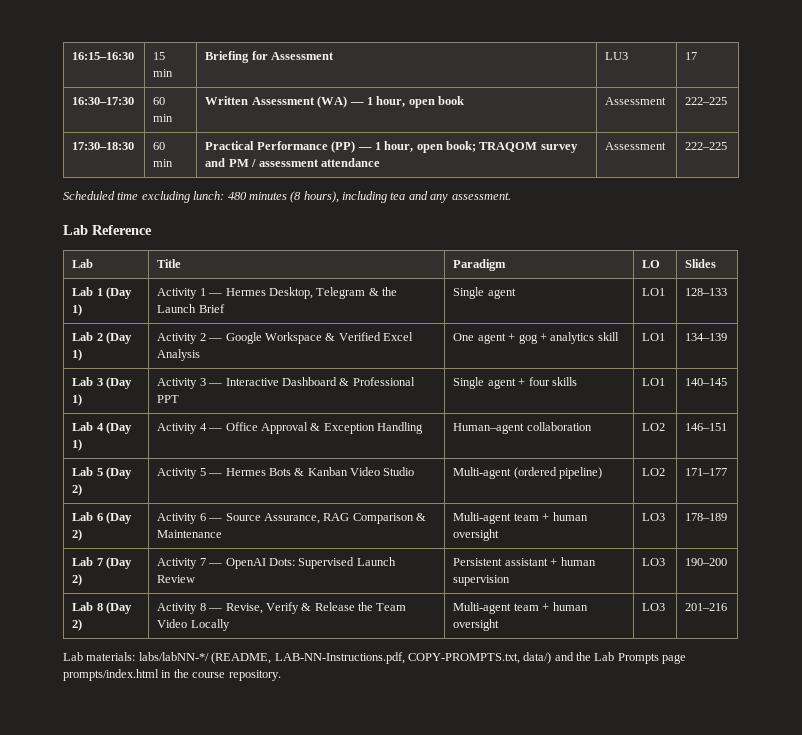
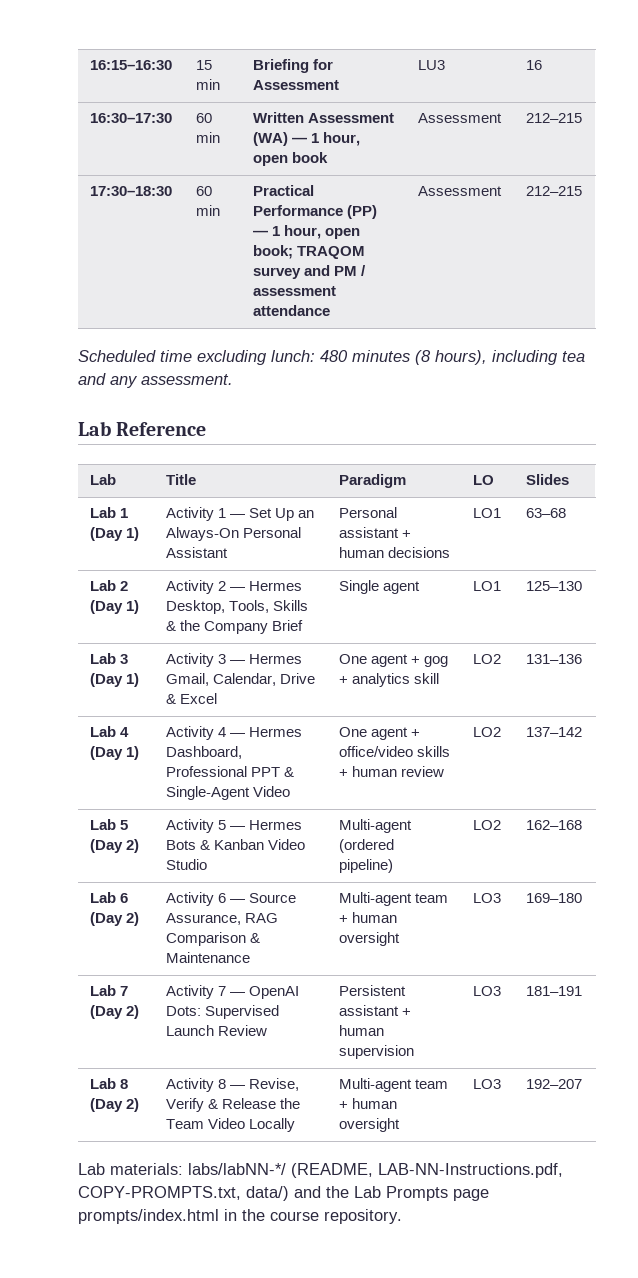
- 16:15–16:30 | 15 min | Briefing for Assessment | LU3 | 17
+ 16:15–16:30 | 15 min | Briefing for Assessment | LU3 | 16
- 16:30–17:30 | 60 min | Written Assessment (WA) — 1 hour, open book | Assessment | 222–225
+ 16:30–17:30 | 60 min | Written Assessment (WA) — 1 hour, open book | Assessment | 212–215
- 17:30–18:30 | 60 min | Practical Performance (PP) — 1 hour, open book; TRAQOM survey and PM / assessment attendance | Assessment | 222–225
+ 17:30–18:30 | 60 min | Practical Performance (PP) — 1 hour, open book; TRAQOM survey and PM / assessment attendance | Assessment | 212–215
- Lab 1 (Day 1) | Activity 1 — Hermes Desktop, Telegram & the Launch Brief | Single agent | LO1 | 128–133
+ Lab 1 (Day 1) | Activity 1 — Set Up an Always-On Personal Assistant | Personal assistant + human decisions | LO1 | 63–68
- Lab 2 (Day 1) | Activity 2 — Google Workspace & Verified Excel Analysis | One agent + gog + analytics skill | LO1 | 134–139
- Lab 3 (Day 1) | Activity 3 — Interactive Dashboard & Professional PPT | Single agent + four skills | LO1 | 140–145
+ Lab 2 (Day 1) | Activity 2 — Hermes Desktop, Tools, Skills & the Company Brief | Single agent | LO1 | 125–130
+ Lab 3 (Day 1) | Activity 3 — Hermes Gmail, Calendar, Drive & Excel | One agent + gog + analytics skill | LO2 | 131–136
- Lab 4 (Day 1) | Activity 4 — Office Approval & Exception Handling | Human–agent collaboration | LO2 | 146–151
+ Lab 4 (Day 1) | Activity 4 — Hermes Dashboard, Professional PPT & Single-Agent Video | One agent + office/video skills + human review | LO2 | 137–142
- Lab 5 (Day 2) | Activity 5 — Hermes Bots & Kanban Video Studio | Multi-agent (ordered pipeline) | LO2 | 171–177
+ Lab 5 (Day 2) | Activity 5 — Hermes Bots & Kanban Video Studio | Multi-agent (ordered pipeline) | LO2 | 162–168
- Lab 6 (Day 2) | Activity 6 — Source Assurance, RAG Comparison & Maintenance | Multi-agent team + human oversight | LO3 | 178–189
+ Lab 6 (Day 2) | Activity 6 — Source Assurance, RAG Comparison & Maintenance | Multi-agent team + human oversight | LO3 | 169–180
- Lab 7 (Day 2) | Activity 7 — OpenAI Dots: Supervised Launch Review | Persistent assistant + human supervision | LO3 | 190–200
+ Lab 7 (Day 2) | Activity 7 — OpenAI Dots: Supervised Launch Review | Persistent assistant + human supervision | LO3 | 181–191
- Lab 8 (Day 2) | Activity 8 — Revise, Verify & Release the Team Video Locally | Multi-agent team + human oversight | LO3 | 201–216
+ Lab 8 (Day 2) | Activity 8 — Revise, Verify & Release the Team Video Locally | Multi-agent team + human oversight | LO3 | 192–207

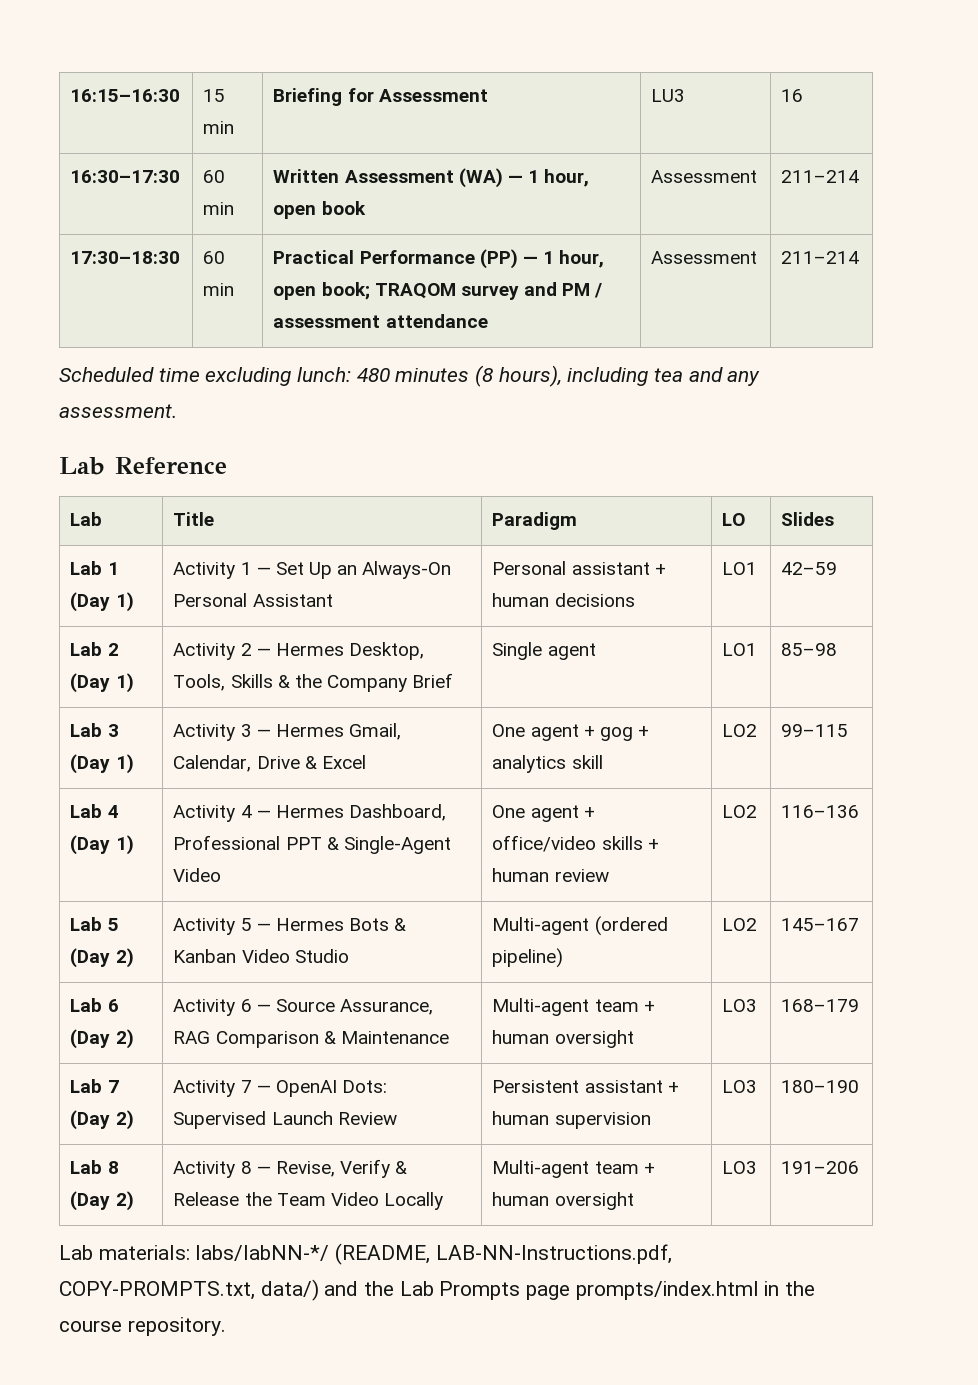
- 16:30–17:30 | 60 min | Written Assessment (WA) — 1 hour, open book | Assessment | 212–215
+ 16:30–17:30 | 60 min | Written Assessment (WA) — 1 hour, open book | Assessment | 211–214
- 17:30–18:30 | 60 min | Practical Performance (PP) — 1 hour, open book; TRAQOM survey and PM / assessment attendance | Assessment | 212–215
+ 17:30–18:30 | 60 min | Practical Performance (PP) — 1 hour, open book; TRAQOM survey and PM / assessment attendance | Assessment | 211–214
- Lab 1 (Day 1) | Activity 1 — Set Up an Always-On Personal Assistant | Personal assistant + human decisions | LO1 | 63–68
+ Lab 1 (Day 1) | Activity 1 — Set Up an Always-On Personal Assistant | Personal assistant + human decisions | LO1 | 42–59
- Lab 2 (Day 1) | Activity 2 — Hermes Desktop, Tools, Skills & the Company Brief | Single agent | LO1 | 125–130
+ Lab 2 (Day 1) | Activity 2 — Hermes Desktop, Tools, Skills & the Company Brief | Single agent | LO1 | 85–98
- Lab 3 (Day 1) | Activity 3 — Hermes Gmail, Calendar, Drive & Excel | One agent + gog + analytics skill | LO2 | 131–136
+ Lab 3 (Day 1) | Activity 3 — Hermes Gmail, Calendar, Drive & Excel | One agent + gog + analytics skill | LO2 | 99–115
- Lab 4 (Day 1) | Activity 4 — Hermes Dashboard, Professional PPT & Single-Agent Video | One agent + office/video skills + human review | LO2 | 137–142
+ Lab 4 (Day 1) | Activity 4 — Hermes Dashboard, Professional PPT & Single-Agent Video | One agent + office/video skills + human review | LO2 | 116–136
- Lab 5 (Day 2) | Activity 5 — Hermes Bots & Kanban Video Studio | Multi-agent (ordered pipeline) | LO2 | 162–168
+ Lab 5 (Day 2) | Activity 5 — Hermes Bots & Kanban Video Studio | Multi-agent (ordered pipeline) | LO2 | 145–167
- Lab 6 (Day 2) | Activity 6 — Source Assurance, RAG Comparison & Maintenance | Multi-agent team + human oversight | LO3 | 169–180
+ Lab 6 (Day 2) | Activity 6 — Source Assurance, RAG Comparison & Maintenance | Multi-agent team + human oversight | LO3 | 168–179
- Lab 7 (Day 2) | Activity 7 — OpenAI Dots: Supervised Launch Review | Persistent assistant + human supervision | LO3 | 181–191
+ Lab 7 (Day 2) | Activity 7 — OpenAI Dots: Supervised Launch Review | Persistent assistant + human supervision | LO3 | 180–190
- Lab 8 (Day 2) | Activity 8 — Revise, Verify & Release the Team Video Locally | Multi-agent team + human oversight | LO3 | 192–207
+ Lab 8 (Day 2) | Activity 8 — Revise, Verify & Release the Team Video Locally | Multi-agent team + human oversight | LO3 | 191–206

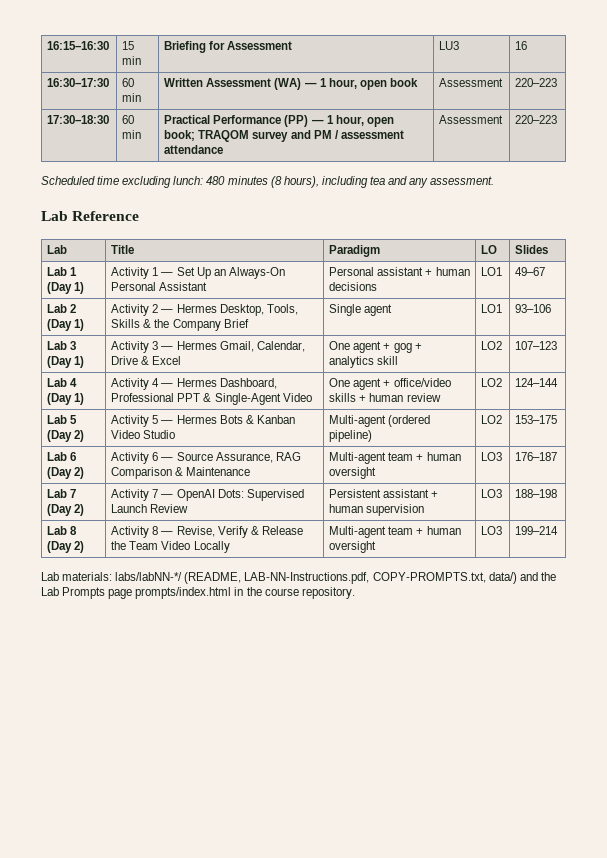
- 16:30–17:30 | 60 min | Written Assessment (WA) — 1 hour, open book | Assessment | 211–214
+ 16:30–17:30 | 60 min | Written Assessment (WA) — 1 hour, open book | Assessment | 220–223
- 17:30–18:30 | 60 min | Practical Performance (PP) — 1 hour, open book; TRAQOM survey and PM / assessment attendance | Assessment | 211–214
+ 17:30–18:30 | 60 min | Practical Performance (PP) — 1 hour, open book; TRAQOM survey and PM / assessment attendance | Assessment | 220–223
- Lab 1 (Day 1) | Activity 1 — Set Up an Always-On Personal Assistant | Personal assistant + human decisions | LO1 | 42–59
+ Lab 1 (Day 1) | Activity 1 — Set Up an Always-On Personal Assistant | Personal assistant + human decisions | LO1 | 49–67
- Lab 2 (Day 1) | Activity 2 — Hermes Desktop, Tools, Skills & the Company Brief | Single agent | LO1 | 85–98
+ Lab 2 (Day 1) | Activity 2 — Hermes Desktop, Tools, Skills & the Company Brief | Single agent | LO1 | 93–106
- Lab 3 (Day 1) | Activity 3 — Hermes Gmail, Calendar, Drive & Excel | One agent + gog + analytics skill | LO2 | 99–115
+ Lab 3 (Day 1) | Activity 3 — Hermes Gmail, Calendar, Drive & Excel | One agent + gog + analytics skill | LO2 | 107–123
- Lab 4 (Day 1) | Activity 4 — Hermes Dashboard, Professional PPT & Single-Agent Video | One agent + office/video skills + human review | LO2 | 116–136
+ Lab 4 (Day 1) | Activity 4 — Hermes Dashboard, Professional PPT & Single-Agent Video | One agent + office/video skills + human review | LO2 | 124–144
- Lab 5 (Day 2) | Activity 5 — Hermes Bots & Kanban Video Studio | Multi-agent (ordered pipeline) | LO2 | 145–167
+ Lab 5 (Day 2) | Activity 5 — Hermes Bots & Kanban Video Studio | Multi-agent (ordered pipeline) | LO2 | 153–175
- Lab 6 (Day 2) | Activity 6 — Source Assurance, RAG Comparison & Maintenance | Multi-agent team + human oversight | LO3 | 168–179
+ Lab 6 (Day 2) | Activity 6 — Source Assurance, RAG Comparison & Maintenance | Multi-agent team + human oversight | LO3 | 176–187
- Lab 7 (Day 2) | Activity 7 — OpenAI Dots: Supervised Launch Review | Persistent assistant + human supervision | LO3 | 180–190
+ Lab 7 (Day 2) | Activity 7 — OpenAI Dots: Supervised Launch Review | Persistent assistant + human supervision | LO3 | 188–198
- Lab 8 (Day 2) | Activity 8 — Revise, Verify & Release the Team Video Locally | Multi-agent team + human oversight | LO3 | 191–206
+ Lab 8 (Day 2) | Activity 8 — Revise, Verify & Release the Team Video Locally | Multi-agent team + human oversight | LO3 | 199–214

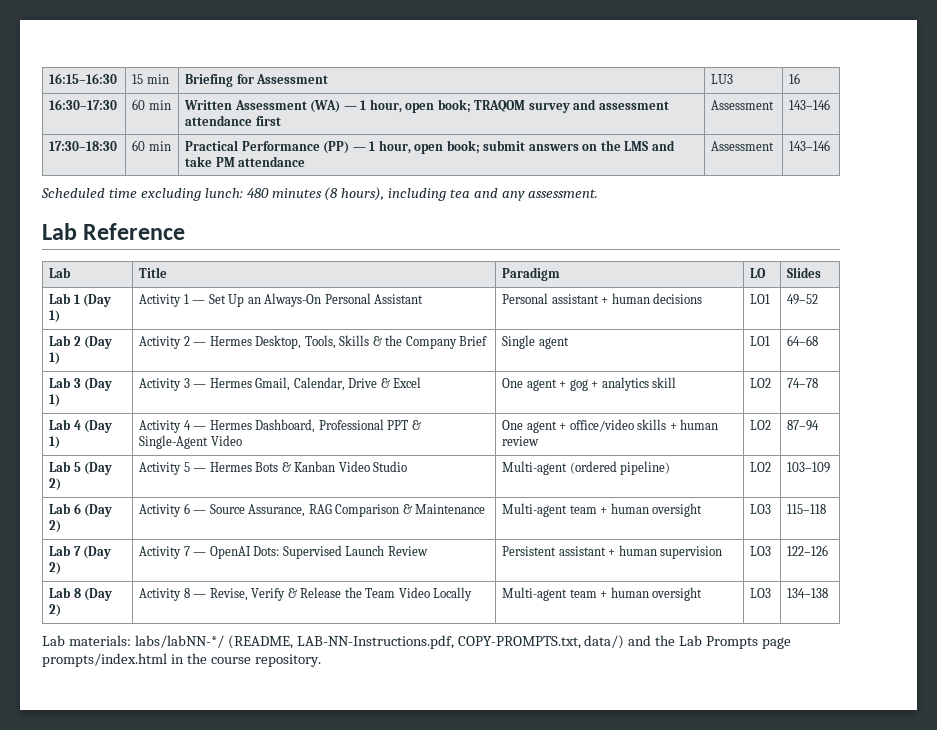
- 16:30–17:30 | 60 min | Written Assessment (WA) — 1 hour, open book | Assessment | 220–223
+ 16:30–17:30 | 60 min | Written Assessment (WA) — 1 hour, open book; TRAQOM survey and assessment attendance first | Assessment | 143–146
- 17:30–18:30 | 60 min | Practical Performance (PP) — 1 hour, open book; TRAQOM survey and PM / assessment attendance | Assessment | 220–223
+ 17:30–18:30 | 60 min | Practical Performance (PP) — 1 hour, open book; submit answers on the LMS and take PM attendance | Assessment | 143–146
- Lab 1 (Day 1) | Activity 1 — Set Up an Always-On Personal Assistant | Personal assistant + human decisions | LO1 | 49–67
+ Lab 1 (Day 1) | Activity 1 — Set Up an Always-On Personal Assistant | Personal assistant + human decisions | LO1 | 49–52
- Lab 2 (Day 1) | Activity 2 — Hermes Desktop, Tools, Skills & the Company Brief | Single agent | LO1 | 93–106
+ Lab 2 (Day 1) | Activity 2 — Hermes Desktop, Tools, Skills & the Company Brief | Single agent | LO1 | 64–68
- Lab 3 (Day 1) | Activity 3 — Hermes Gmail, Calendar, Drive & Excel | One agent + gog + analytics skill | LO2 | 107–123
+ Lab 3 (Day 1) | Activity 3 — Hermes Gmail, Calendar, Drive & Excel | One agent + gog + analytics skill | LO2 | 74–78
- Lab 4 (Day 1) | Activity 4 — Hermes Dashboard, Professional PPT & Single-Agent Video | One agent + office/video skills + human review | LO2 | 124–144
+ Lab 4 (Day 1) | Activity 4 — Hermes Dashboard, Professional PPT & Single-Agent Video | One agent + office/video skills + human review | LO2 | 87–94
- Lab 5 (Day 2) | Activity 5 — Hermes Bots & Kanban Video Studio | Multi-agent (ordered pipeline) | LO2 | 153–175
+ Lab 5 (Day 2) | Activity 5 — Hermes Bots & Kanban Video Studio | Multi-agent (ordered pipeline) | LO2 | 103–109
- Lab 6 (Day 2) | Activity 6 — Source Assurance, RAG Comparison & Maintenance | Multi-agent team + human oversight | LO3 | 176–187
+ Lab 6 (Day 2) | Activity 6 — Source Assurance, RAG Comparison & Maintenance | Multi-agent team + human oversight | LO3 | 115–118
- Lab 7 (Day 2) | Activity 7 — OpenAI Dots: Supervised Launch Review | Persistent assistant + human supervision | LO3 | 188–198
+ Lab 7 (Day 2) | Activity 7 — OpenAI Dots: Supervised Launch Review | Persistent assistant + human supervision | LO3 | 122–126
- Lab 8 (Day 2) | Activity 8 — Revise, Verify & Release the Team Video Locally | Multi-agent team + human oversight | LO3 | 199–214
+ Lab 8 (Day 2) | Activity 8 — Revise, Verify & Release the Team Video Locally | Multi-agent team + human oversight | LO3 | 134–138

